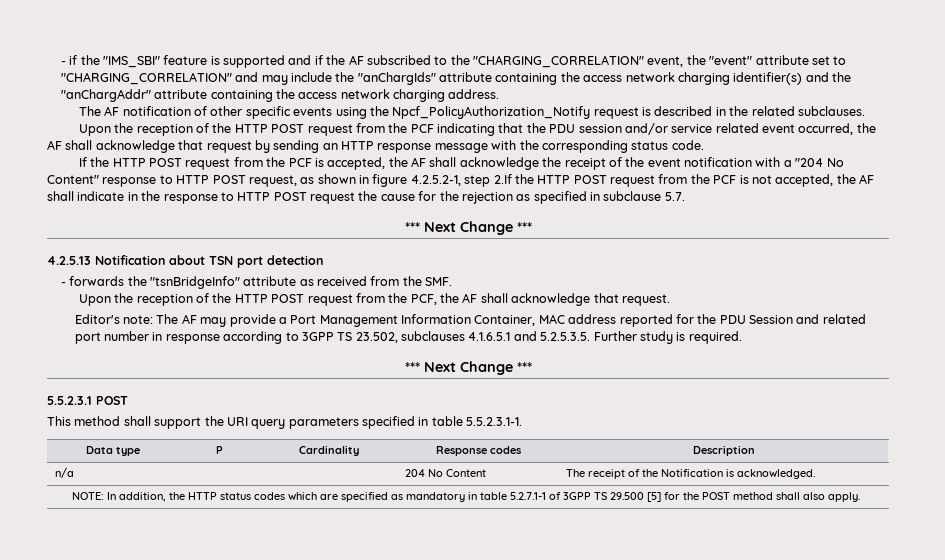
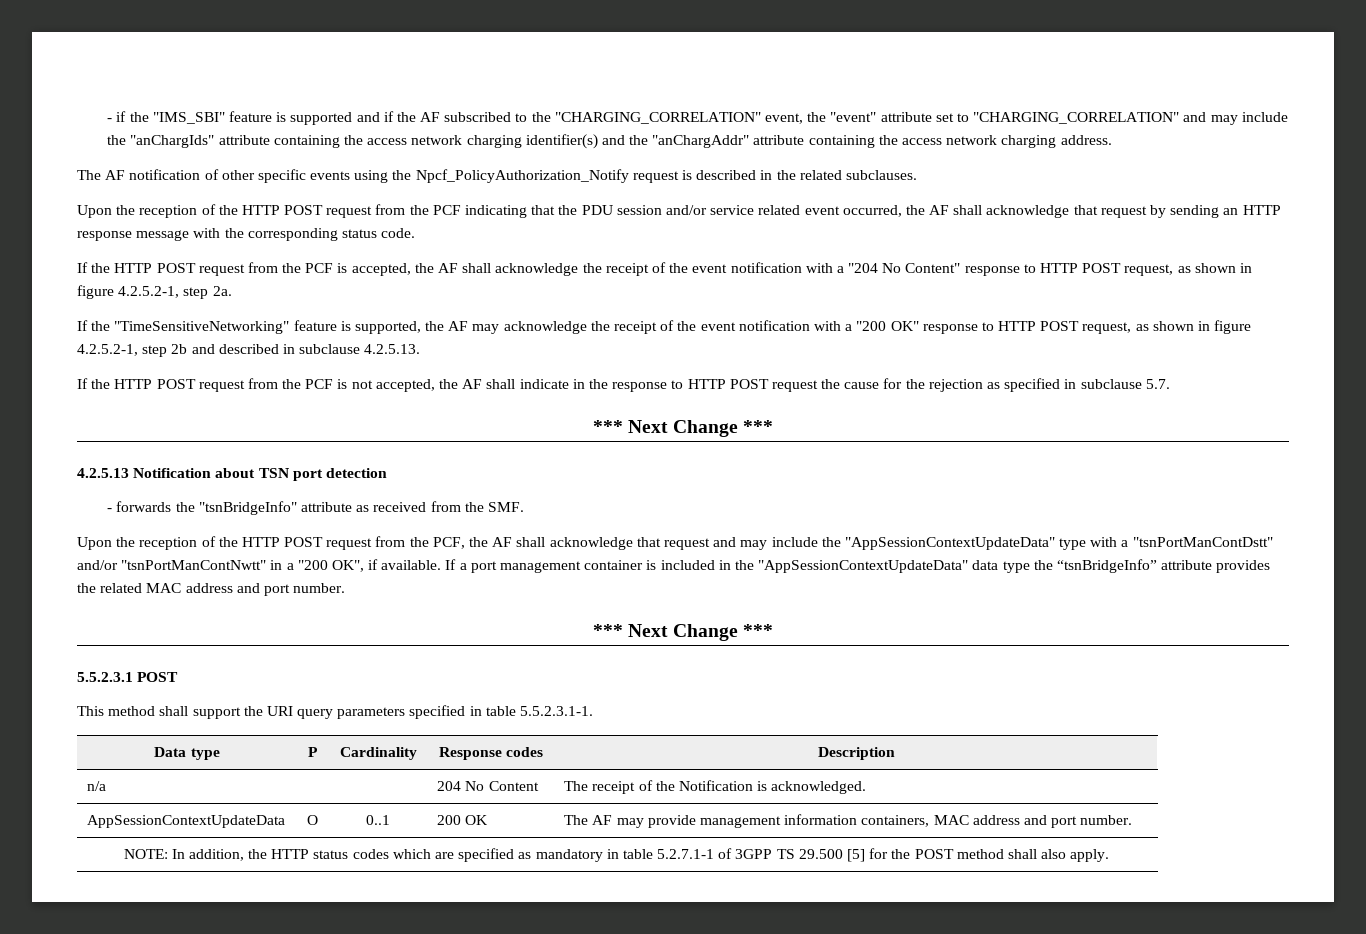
- If the HTTP POST request from the PCF is accepted, the AF shall acknowledge the receipt of the event notification with a "204 No Content" response to HTTP POST request, as shown in figure 4.2.5.2-1, step 2.If the HTTP POST request from the PCF is not accepted, the AF shall indicate in the response to HTTP POST request the cause for the rejection as specified in subclause 5.7.
+ If the HTTP POST request from the PCF is accepted, the AF shall acknowledge the receipt of the event notification with a "204 No Content" response to HTTP POST request, as shown in figure 4.2.5.2-1, step 2a.
+ If the "TimeSensitiveNetworking" feature is supported, the AF may acknowledge the receipt of the event notification with a "200 OK" response to HTTP POST request, as shown in figure 4.2.5.2-1, step 2b and described in subclause 4.2.5.13.
+ If the HTTP POST request from the PCF is not accepted, the AF shall indicate in the response to HTTP POST request the cause for the rejection as specified in subclause 5.7.
- Upon the reception of the HTTP POST request from the PCF, the AF shall acknowledge that request.
- Editor's note: The AF may provide a Port Management Information Container, MAC address reported for the PDU Session and related port number in response according to 3GPP TS 23.502, subclauses 4.1.6.5.1 and 5.2.5.3.5. Further study is required.
+ Upon the reception of the HTTP POST request from the PCF, the AF shall acknowledge that request and may include the "AppSessionContextUpdateData" type with a "tsnPortManContDstt" and/or "tsnPortManContNwtt" in a "200 OK", if available. If a port management container is included in the "AppSessionContextUpdateData" data type the “tsnBridgeInfo” attribute provides the related MAC address and port number.
+ AppSessionContextUpdateData | O | 0..1 | 200 OK | The AF may provide management information containers, MAC address and port number.

